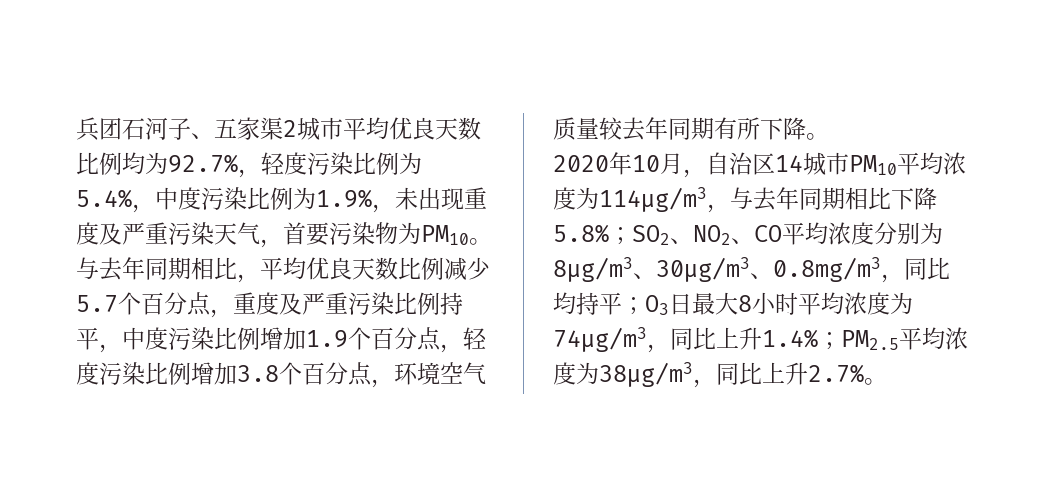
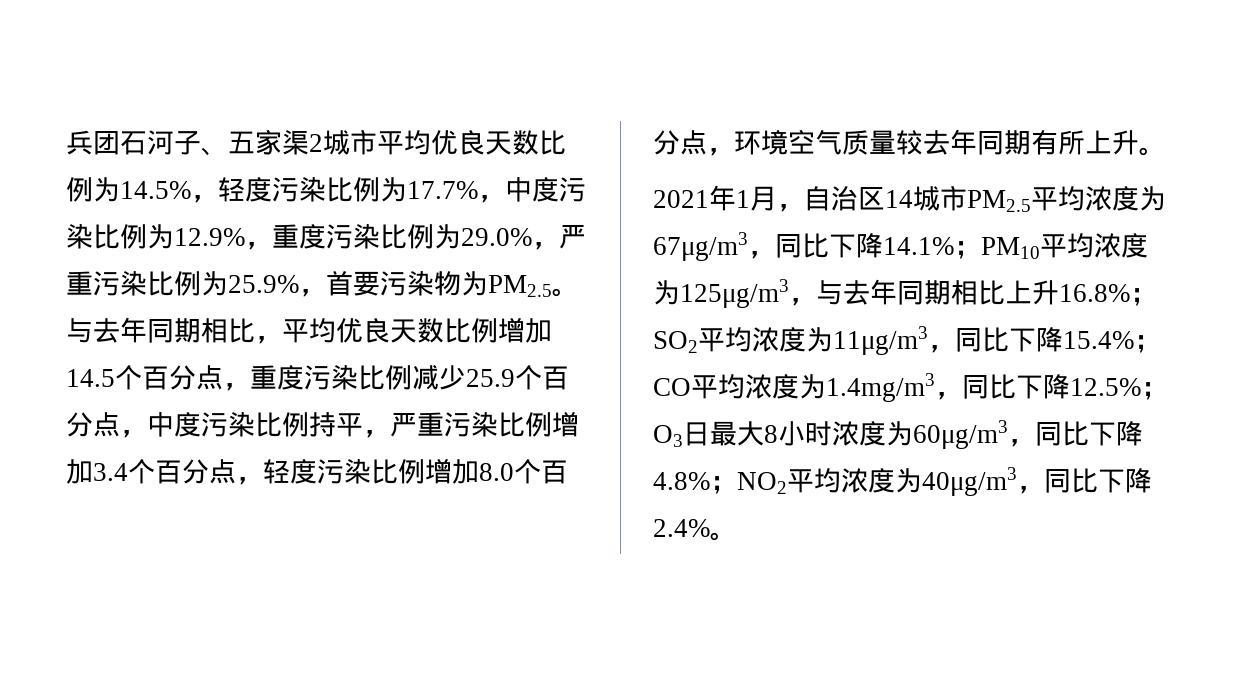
- 兵团石河子、五家渠2城市平均优良天数比例均为92.7%，轻度污染比例为5.4%，中度污染比例为1.9%，未出现重度及严重污染天气，首要污染物为PM10。
+ 兵团石河子、五家渠2城市平均优良天数比例为14.5%，轻度污染比例为17.7%，中度污染比例为12.9%，重度污染比例为29.0%，严重污染比例为25.9%，首要污染物为PM2.5。
- 与去年同期相比，平均优良天数比例减少5.7个百分点，重度及严重污染比例持平，中度污染比例增加1.9个百分点，轻度污染比例增加3.8个百分点，环境空气质量较去年同期有所下降。
+ 与去年同期相比，平均优良天数比例增加14.5个百分点，重度污染比例减少25.9个百分点，中度污染比例持平，严重污染比例增加3.4个百分点，轻度污染比例增加8.0个百分点，环境空气质量较去年同期有所上升。
- 2020年10月，自治区14城市PM10平均浓度为114μg/m3，与去年同期相比下降5.8%；SO2、NO2、CO平均浓度分别为8μg/m3、30μg/m3、0.8mg/m3，同比均持平；O3日最大8小时平均浓度为74μg/m3，同比上升1.4%；PM2.5平均浓度为38μg/m3，同比上升2.7%。
+ 2021年1月，自治区14城市PM2.5平均浓度为67μg/m3，同比下降14.1%；PM10平均浓度为125μg/m3，与去年同期相比上升16.8%；SO2平均浓度为11μg/m3，同比下降15.4%；CO平均浓度为1.4mg/m3，同比下降12.5%；O3日最大8小时浓度为60μg/m3，同比下降4.8%；NO2平均浓度为40μg/m3，同比下降2.4%。

